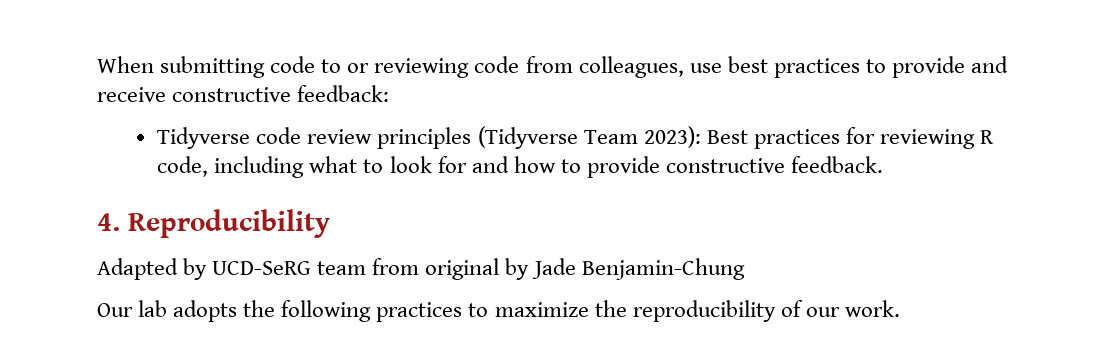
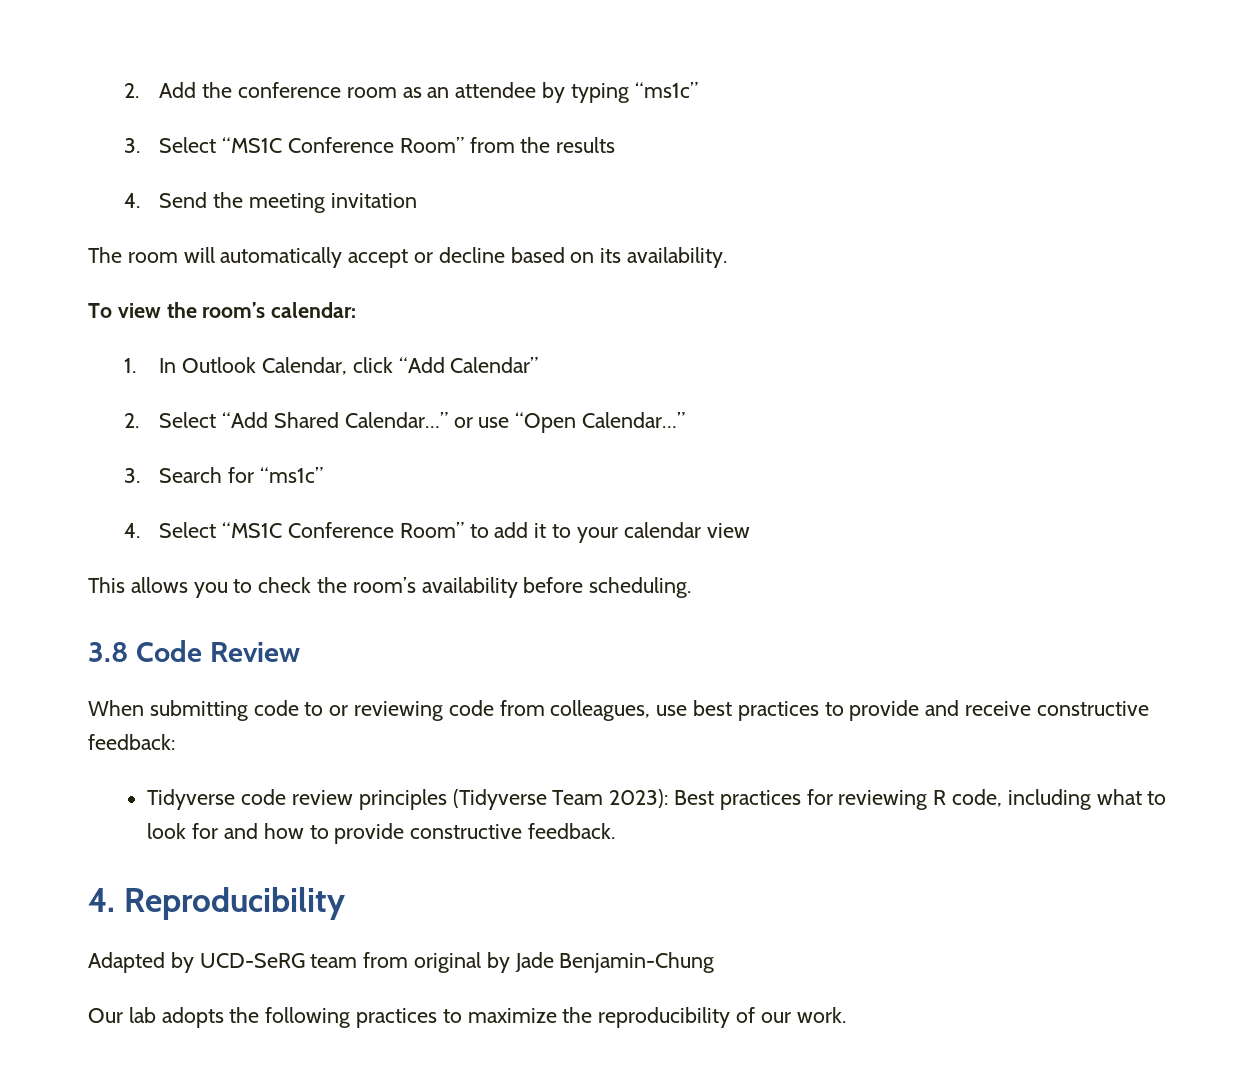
+ 2. Add the conference room as an attendee by typing “ms1c”
+ 3. Select “MS1C Conference Room” from the results
+ 4. Send the meeting invitation
+ The room will automatically accept or decline based on its availability.
+ To view the room’s calendar:
+ 1. In Outlook Calendar, click “Add Calendar”
+ 2. Select “Add Shared Calendar…” or use “Open Calendar…”
+ 3. Search for “ms1c”
+ 4. Select “MS1C Conference Room” to add it to your calendar view
+ This allows you to check the room’s availability before scheduling.
+ 3.8 Code Review

